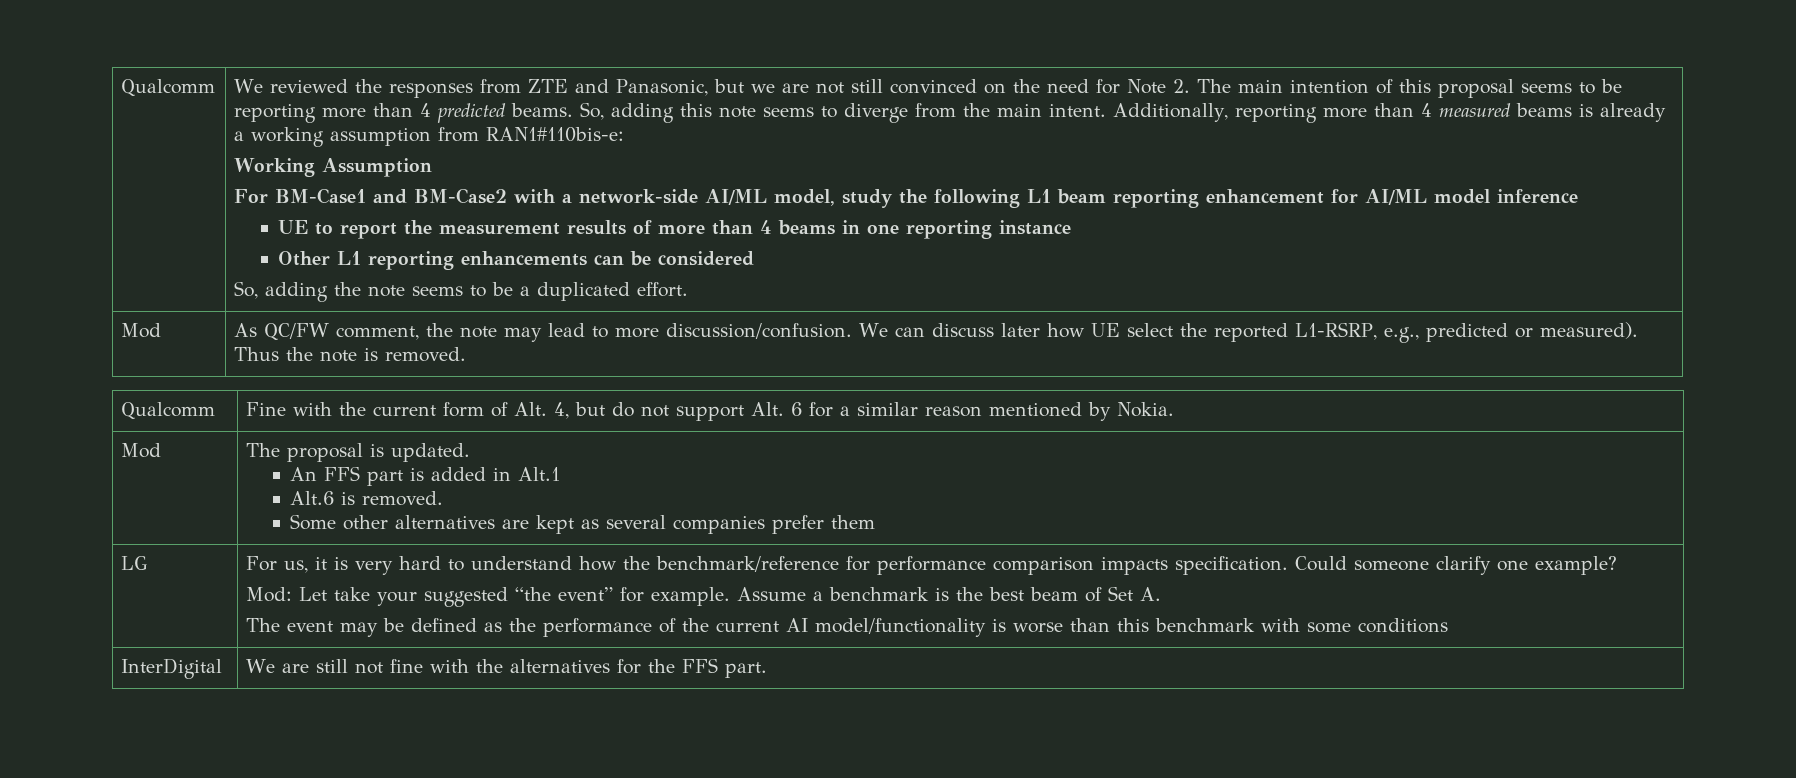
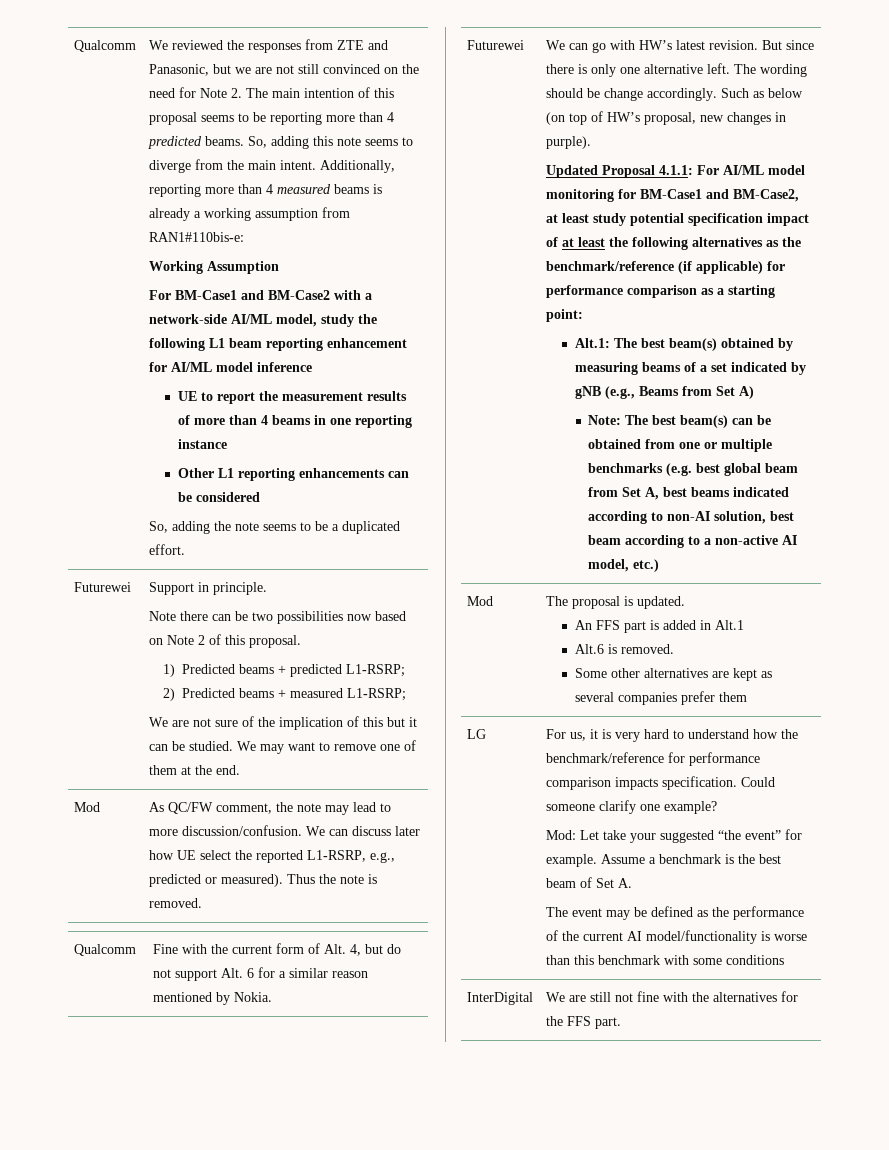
+ Futurewei | Support in principle.
+ Note there can be two possibilities now based on Note 2 of this proposal.
+ 1) Predicted beams + predicted L1-RSRP;
+ 2) Predicted beams + measured L1-RSRP;
+ We are not sure of the implication of this but it can be studied. We may want to remove one of them at the end.
+ Futurewei | We can go with HW’s latest revision. But since there is only one alternative left. The wording should be change accordingly. Such as below (on top of HW’s proposal, new changes in purple).
+ Updated Proposal 4.1.1: For AI/ML model monitoring for BM-Case1 and BM-Case2, at least study potential specification impact of at least the following alternatives as the benchmark/reference (if applicable) for performance comparison as a starting point:
+ Alt.1: The best beam(s) obtained by measuring beams of a set indicated by gNB (e.g., Beams from Set A)
+ Note: The best beam(s) can be obtained from one or multiple benchmarks (e.g. best global beam from Set A, best beams indicated according to non-AI solution, best beam according to a non-active AI model, etc.)

